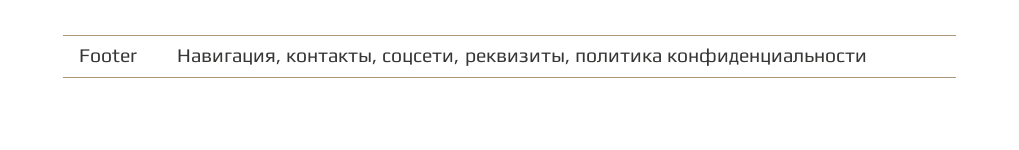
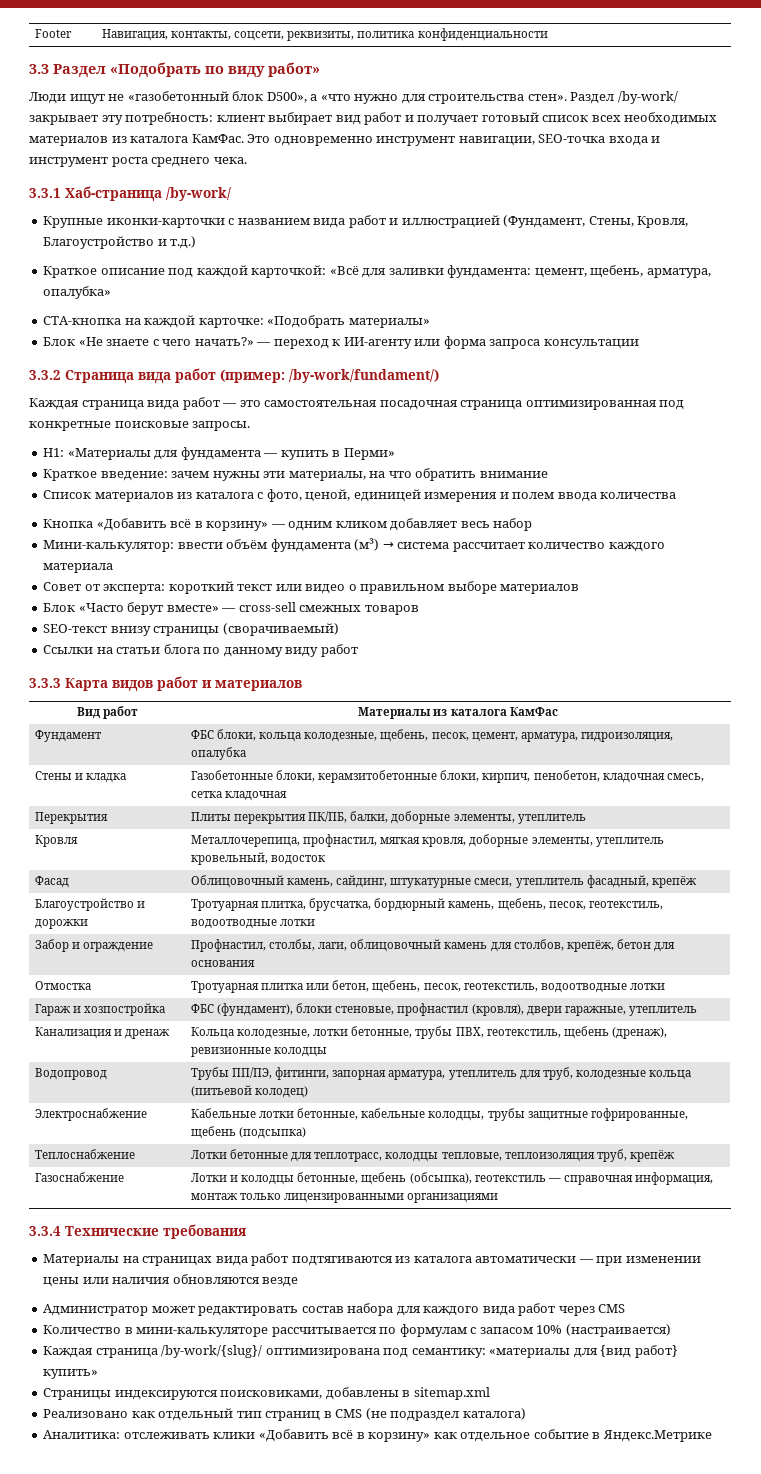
+ 3.3 Раздел «Подобрать по виду работ»
+ Люди ищут не «газобетонный блок D500», а «что нужно для строительства стен». Раздел /by-work/ закрывает эту потребность: клиент выбирает вид работ и получает готовый список всех необходимых материалов из каталога КамФас. Это одновременно инструмент навигации, SEO-точка входа и инструмент роста среднего чека.
+ 3.3.1 Хаб-страница /by-work/
+ Крупные иконки-карточки с названием вида работ и иллюстрацией (Фундамент, Стены, Кровля, Благоустройство и т.д.)
+ Краткое описание под каждой карточкой: «Всё для заливки фундамента: цемент, щебень, арматура, опалубка»
+ CTA-кнопка на каждой карточке: «Подобрать материалы»
+ Блок «Не знаете с чего начать?» — переход к ИИ-агенту или форма запроса консультации
+ 3.3.2 Страница вида работ (пример: /by-work/fundament/)
+ Каждая страница вида работ — это самостоятельная посадочная страница оптимизированная под конкретные поисковые запросы.
+ H1: «Материалы для фундамента — купить в Перми»
+ Краткое введение: зачем нужны эти материалы, на что обратить внимание
+ Список материалов из каталога с фото, ценой, единицей измерения и полем ввода количества
+ Кнопка «Добавить всё в корзину» — одним кликом добавляет весь набор
+ Мини-калькулятор: ввести объём фундамента (м³) → система рассчитает количество каждого материала
+ Совет от эксперта: короткий текст или видео о правильном выборе материалов
+ Блок «Часто берут вместе» — cross-sell смежных товаров
+ SEO-текст внизу страницы (сворачиваемый)
+ Ссылки на статьи блога по данному виду работ
+ 3.3.3 Карта видов работ и материалов
+ Вид работ | Материалы из каталога КамФас
+ Фундамент | ФБС блоки, кольца колодезные, щебень, песок, цемент, арматура, гидроизоляция, опалубка
+ Стены и кладка | Газобетонные блоки, керамзитобетонные блоки, кирпич, пенобетон, кладочная смесь, сетка кладочная
+ Перекрытия | Плиты перекрытия ПК/ПБ, балки, доборные элементы, утеплитель
+ Кровля | Металлочерепица, профнастил, мягкая кровля, доборные элементы, утеплитель кровельный, водосток
+ Фасад | Облицовочный камень, сайдинг, штукатурные смеси, утеплитель фасадный, крепёж
+ Благоустройство и дорожки | Тротуарная плитка, брусчатка, бордюрный камень, щебень, песок, геотекстиль, водоотводные лотки
+ Забор и ограждение | Профнастил, столбы, лаги, облицовочный камень для столбов, крепёж, бетон для основания
+ Отмостка | Тротуарная плитка или бетон, щебень, песок, геотекстиль, водоотводные лотки
+ Гараж и хозпостройка | ФБС (фундамент), блоки стеновые, профнастил (кровля), двери гаражные, утеплитель
+ Канализация и дренаж | Кольца колодезные, лотки бетонные, трубы ПВХ, геотекстиль, щебень (дренаж), ревизионные колодцы
+ Водопровод | Трубы ПП/ПЭ, фитинги, запорная арматура, утеплитель для труб, колодезные кольца (питьевой колодец)
+ Электроснабжение | Кабельные лотки бетонные, кабельные колодцы, трубы защитные гофрированные, щебень (подсыпка)
+ Теплоснабжение | Лотки бетонные для теплотрасс, колодцы тепловые, теплоизоляция труб, крепёж
+ Газоснабжение | Лотки и колодцы бетонные, щебень (обсыпка), геотекстиль — справочная информация, монтаж только лицензированными организациями
+ 3.3.4 Технические требования
+ Материалы на страницах вида работ подтягиваются из каталога автоматически — при изменении цены или наличия обновляются везде
+ Администратор может редактировать состав набора для каждого вида работ через CMS
+ Количество в мини-калькуляторе рассчитывается по формулам с запасом 10% (настраивается)
+ Каждая страница /by-work/{slug}/ оптимизирована под семантику: «материалы для {вид работ} купить»
+ Страницы индексируются поисковиками, добавлены в sitemap.xml
+ Реализовано как отдельный тип страниц в CMS (не подраздел каталога)
+ Аналитика: отслеживать клики «Добавить всё в корзину» как отдельное событие в Яндекс.Метрике

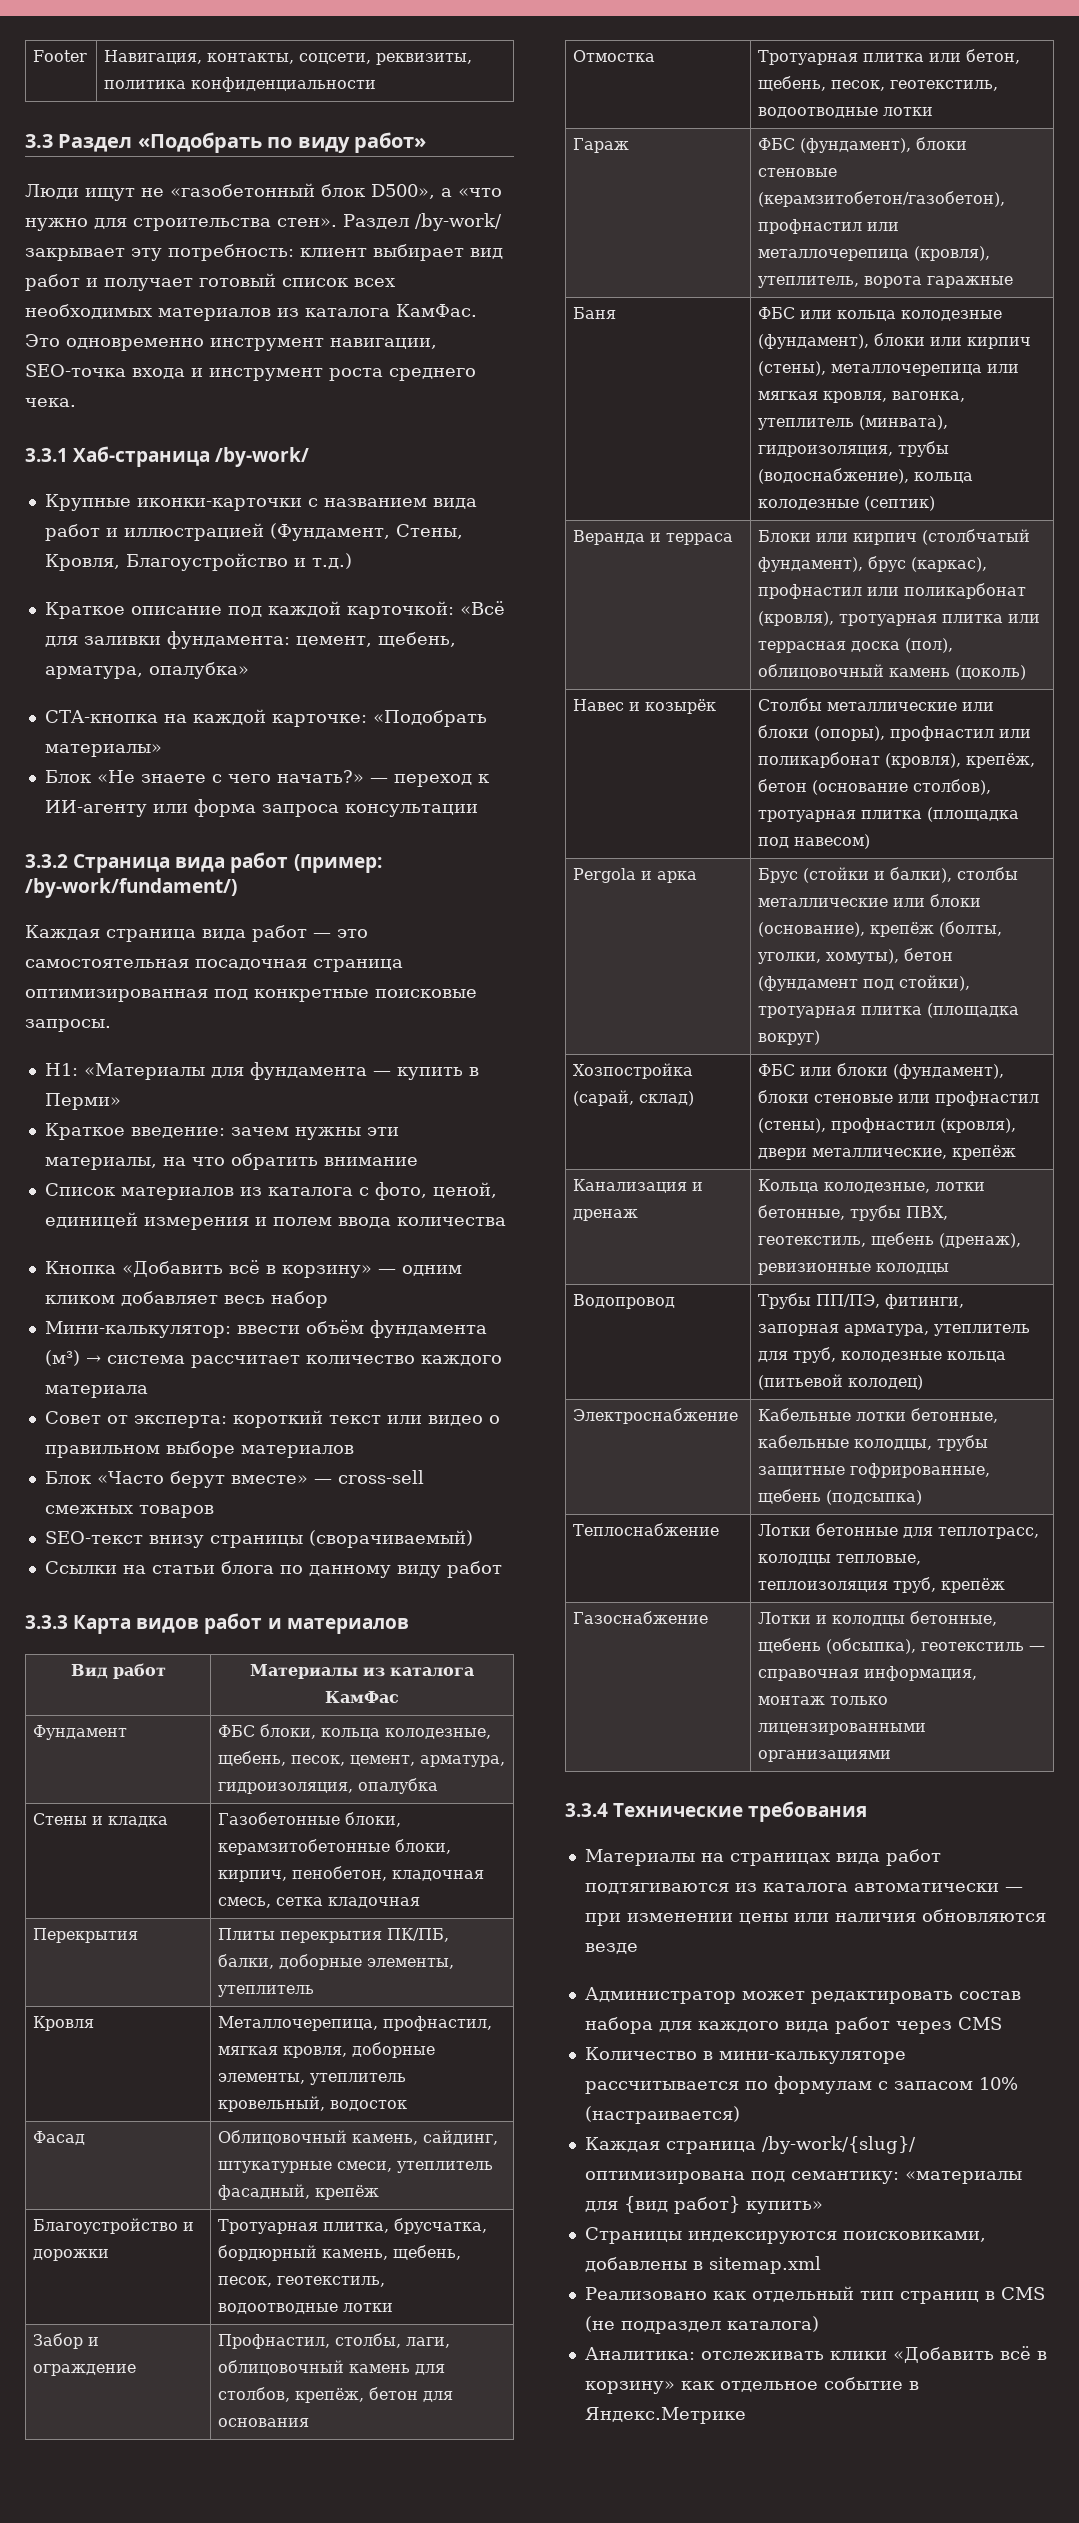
- Гараж и хозпостройка | ФБС (фундамент), блоки стеновые, профнастил (кровля), двери гаражные, утеплитель
+ Гараж | ФБС (фундамент), блоки стеновые (керамзитобетон/газобетон), профнастил или металлочерепица (кровля), утеплитель, ворота гаражные
+ Баня | ФБС или кольца колодезные (фундамент), блоки или кирпич (стены), металлочерепица или мягкая кровля, вагонка, утеплитель (минвата), гидроизоляция, трубы (водоснабжение), кольца колодезные (септик)
+ Веранда и терраса | Блоки или кирпич (столбчатый фундамент), брус (каркас), профнастил или поликарбонат (кровля), тротуарная плитка или террасная доска (пол), облицовочный камень (цоколь)
+ Навес и козырёк | Столбы металлические или блоки (опоры), профнастил или поликарбонат (кровля), крепёж, бетон (основание столбов), тротуарная плитка (площадка под навесом)
+ Pergola и арка | Брус (стойки и балки), столбы металлические или блоки (основание), крепёж (болты, уголки, хомуты), бетон (фундамент под стойки), тротуарная плитка (площадка вокруг)
+ Хозпостройка (сарай, склад) | ФБС или блоки (фундамент), блоки стеновые или профнастил (стены), профнастил (кровля), двери металлические, крепёж

